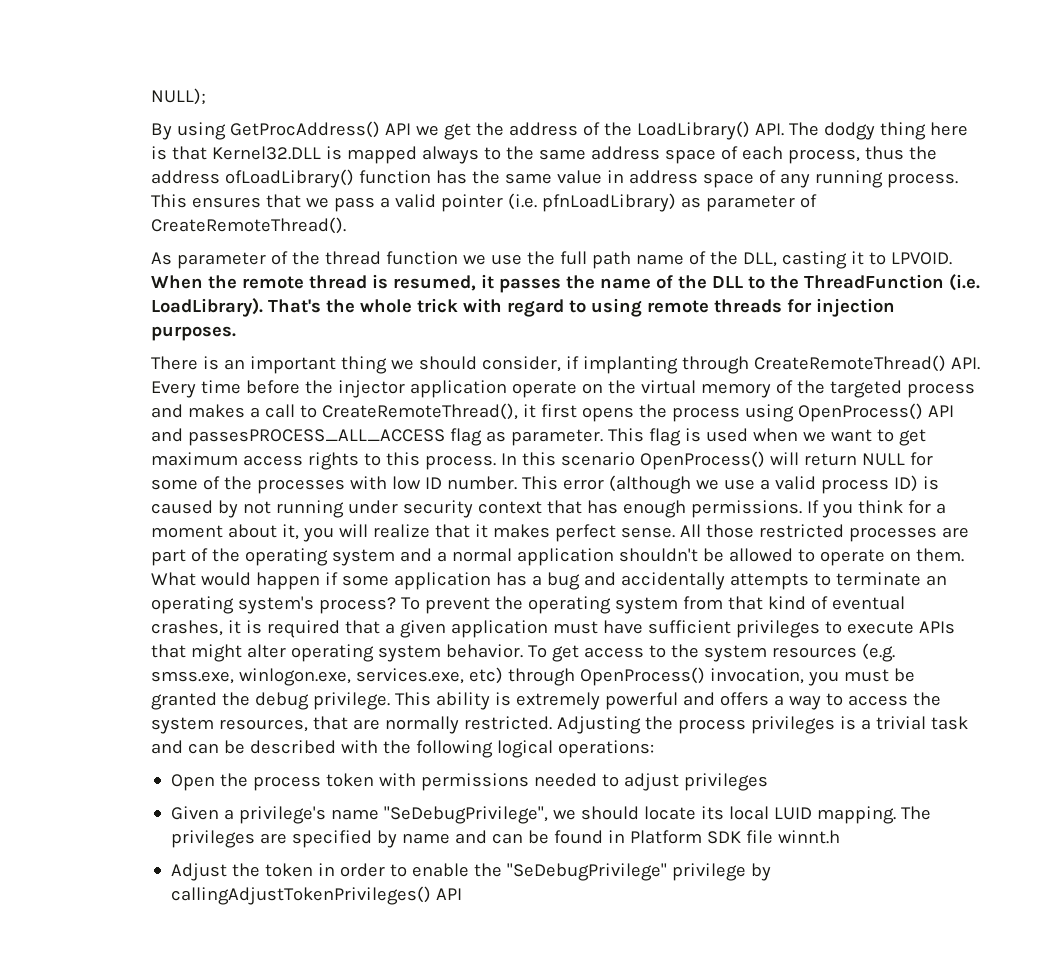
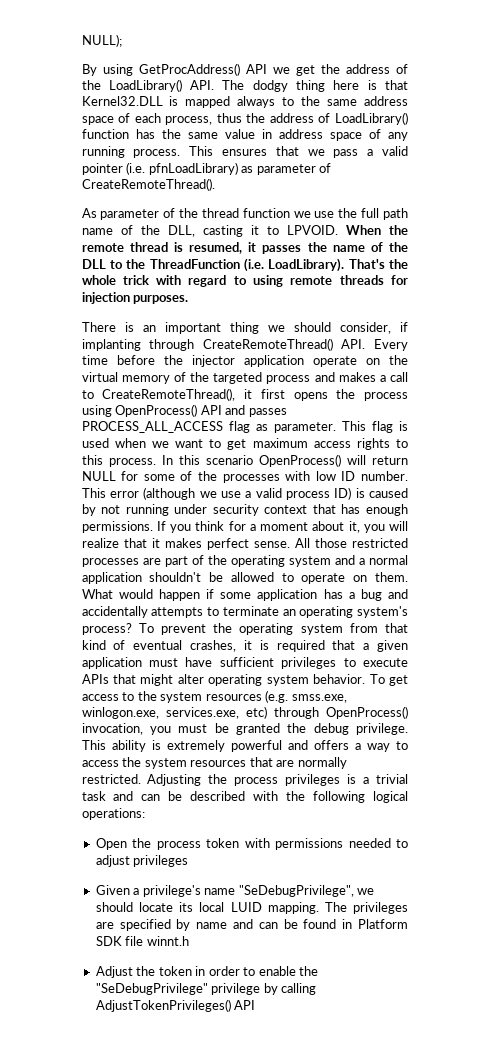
- By using GetProcAddress() API we get the address of the LoadLibrary() API. The dodgy thing here is that Kernel32.DLL is mapped always to the same address space of each process, thus the address ofLoadLibrary() function has the same value in address space of any running process.
+ By using GetProcAddress() API we get the address of the LoadLibrary() API. The dodgy thing here is that Kernel32.DLL is mapped always to the same address space of each process, thus the address of LoadLibrary() function has the same value in address space of any running process.
- There is an important thing we should consider, if implanting through CreateRemoteThread() API. Every time before the injector application operate on the virtual memory of the targeted process and makes a call to CreateRemoteThread(), it first opens the process using OpenProcess() API and passesPROCESS_ALL_ACCESS flag as parameter.
+ There is an important thing we should consider, if implanting through CreateRemoteThread() API. Every time before the injector application operate on the virtual memory of the targeted process and makes a call to CreateRemoteThread(), it first opens the process using OpenProcess() API and passes PROCESS_ALL_ACCESS flag as parameter.
- This ability is extremely powerful and offers a way to access the system resources, that are normally restricted.
+ This ability is extremely powerful and offers a way to access the system resources that are normally restricted.
- Adjust the token in order to enable the "SeDebugPrivilege" privilege by callingAdjustTokenPrivileges() API
+ Adjust the token in order to enable the "SeDebugPrivilege" privilege by calling AdjustTokenPrivileges() API

